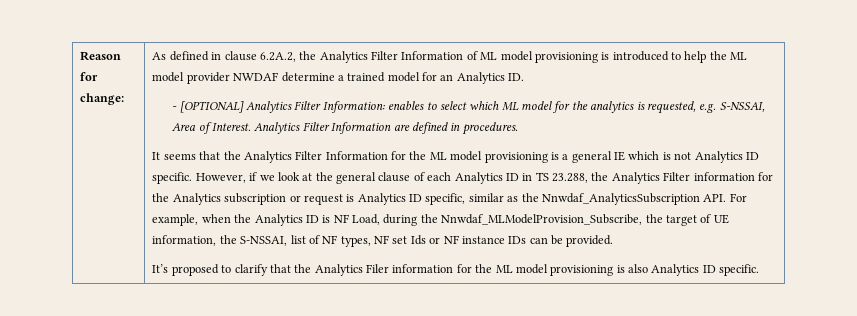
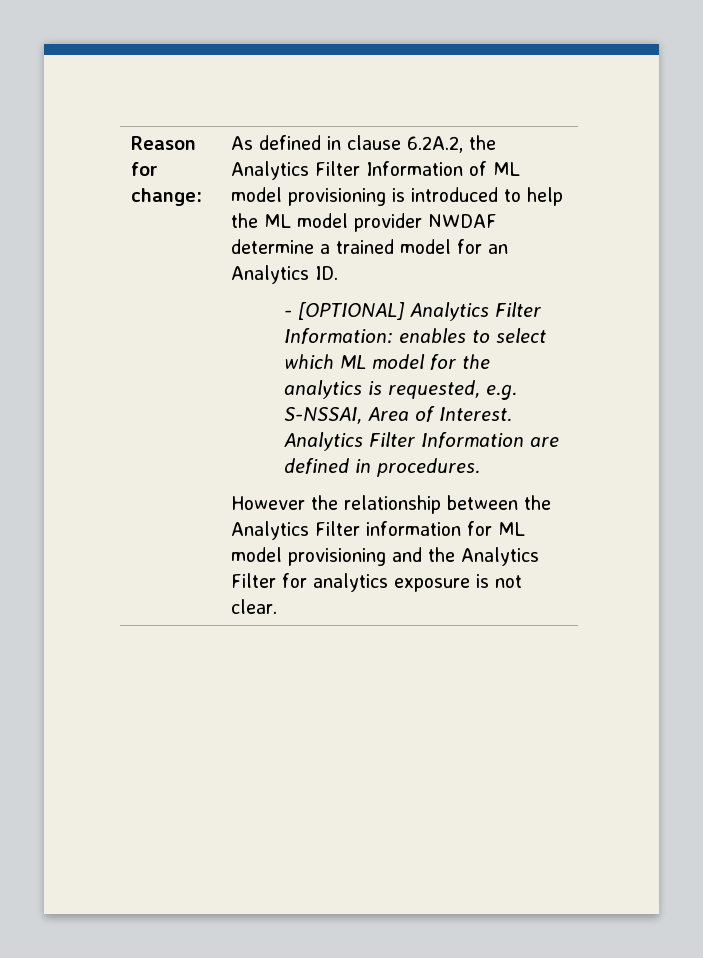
- It seems that the Analytics Filter Information for the ML model provisioning is a general IE which is not Analytics ID specific. However, if we look at the general clause of each Analytics ID in TS 23.288, the Analytics Filter information for the Analytics subscription or request is Analytics ID specific, similar as the Nnwdaf_AnalyticsSubscription API. For example, when the Analytics ID is NF Load, during the Nnwdaf_MLModelProvision_Subscribe, the target of UE information, the S-NSSAI, list of NF types, NF set Ids or NF instance IDs can be provided.
- It’s proposed to clarify that the Analytics Filer information for the ML model provisioning is also Analytics ID specific.
+ However the relationship between the Analytics Filter information for ML model provisioning and the Analytics Filter for analytics exposure is not clear.

